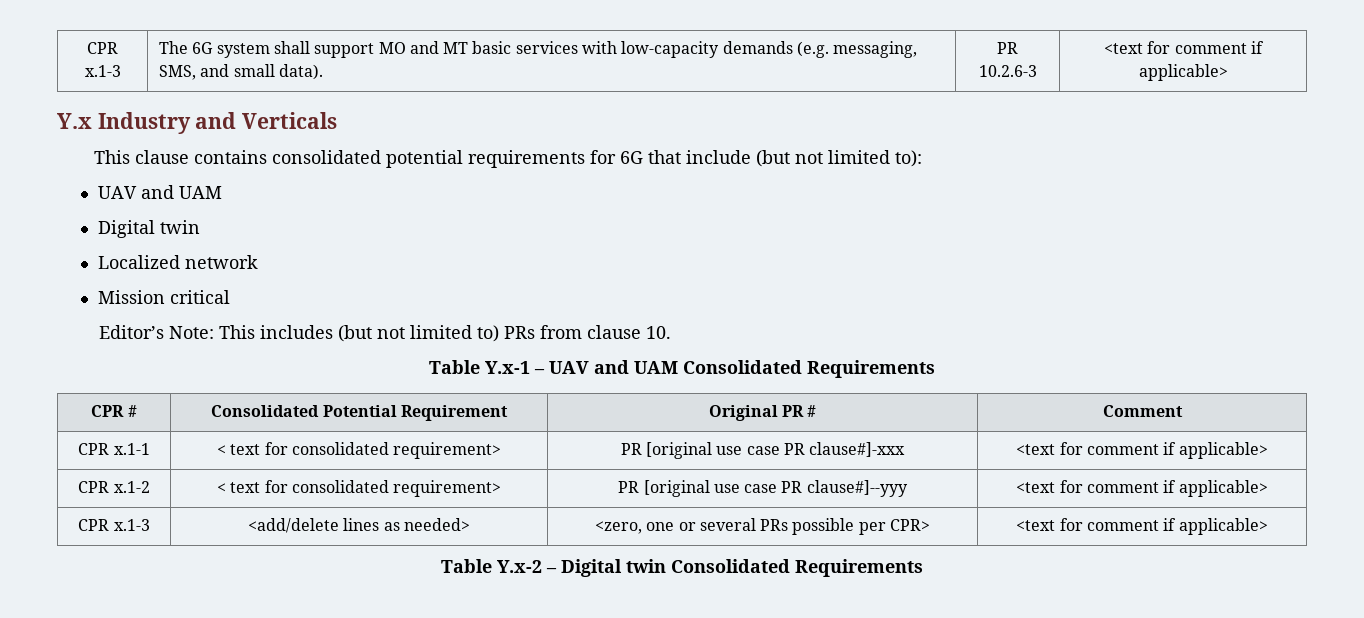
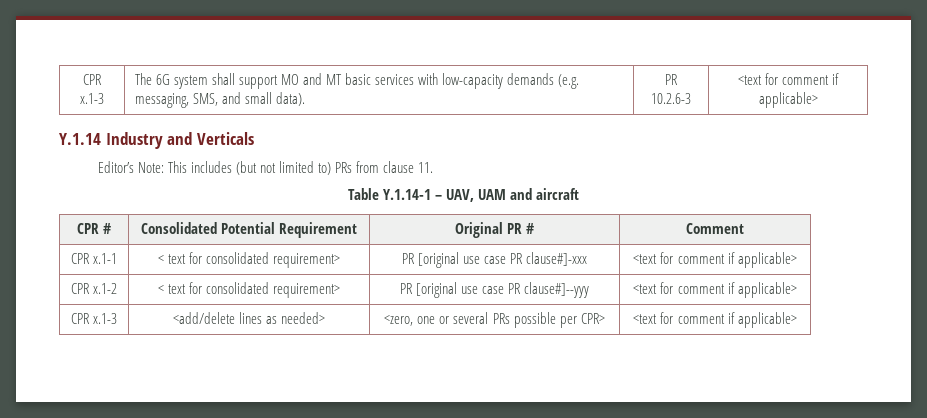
- Y.x Industry and Verticals
+ Y.1.14 Industry and Verticals
- This clause contains consolidated potential requirements for 6G that include (but not limited to):
- UAV and UAM
- Digital twin
- Localized network
- Mission critical
- Editor’s Note: This includes (but not limited to) PRs from clause 10.
- Table Y.x-1 – UAV and UAM Consolidated Requirements
+ Editor’s Note: This includes (but not limited to) PRs from clause 11.
+ Table Y.1.14-1 – UAV, UAM and aircraft
- Table Y.x-2 – Digital twin Consolidated Requirements

